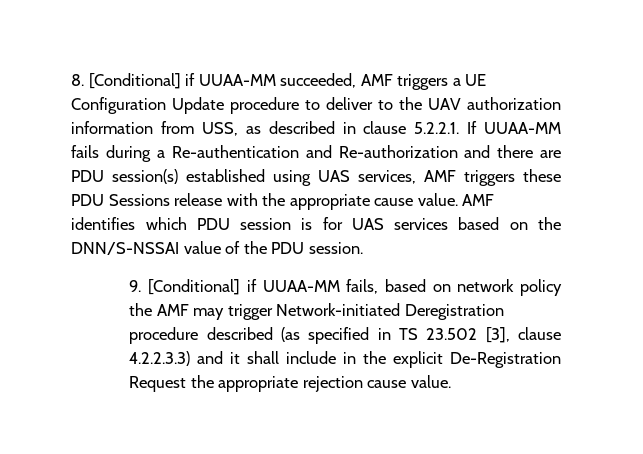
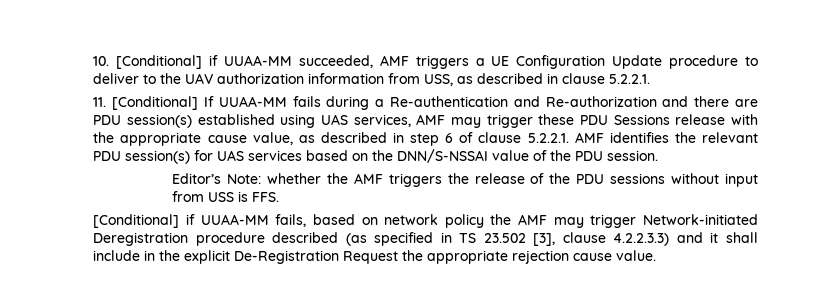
- 8. [Conditional] if UUAA-MM succeeded, AMF triggers a UE Configuration Update procedure to deliver to the UAV authorization information from USS, as described in clause 5.2.2.1. If UUAA-MM fails during a Re-authentication and Re-authorization and there are PDU session(s) established using UAS services, AMF triggers these PDU Sessions release with the appropriate cause value. AMF identifies which PDU session is for UAS services based on the DNN/S-NSSAI value of the PDU session.
+ 10. [Conditional] if UUAA-MM succeeded, AMF triggers a UE Configuration Update procedure to deliver to the UAV authorization information from USS, as described in clause 5.2.2.1.
+ 11. [Conditional] If UUAA-MM fails during a Re-authentication and Re-authorization and there are PDU session(s) established using UAS services, AMF may trigger these PDU Sessions release with the appropriate cause value, as described in step 6 of clause 5.2.2.1. AMF identifies the relevant PDU session(s) for UAS services based on the DNN/S-NSSAI value of the PDU session.
- 9. [Conditional] if UUAA-MM fails, based on network policy the AMF may trigger Network-initiated Deregistration procedure described (as specified in TS 23.502 [3], clause 4.2.2.3.3) and it shall include in the explicit De-Registration Request the appropriate rejection cause value.
+ Editor’s Note: whether the AMF triggers the release of the PDU sessions without input from USS is FFS.
+ [Conditional] if UUAA-MM fails, based on network policy the AMF may trigger Network-initiated Deregistration procedure described (as specified in TS 23.502 [3], clause 4.2.2.3.3) and it shall include in the explicit De-Registration Request the appropriate rejection cause value.

